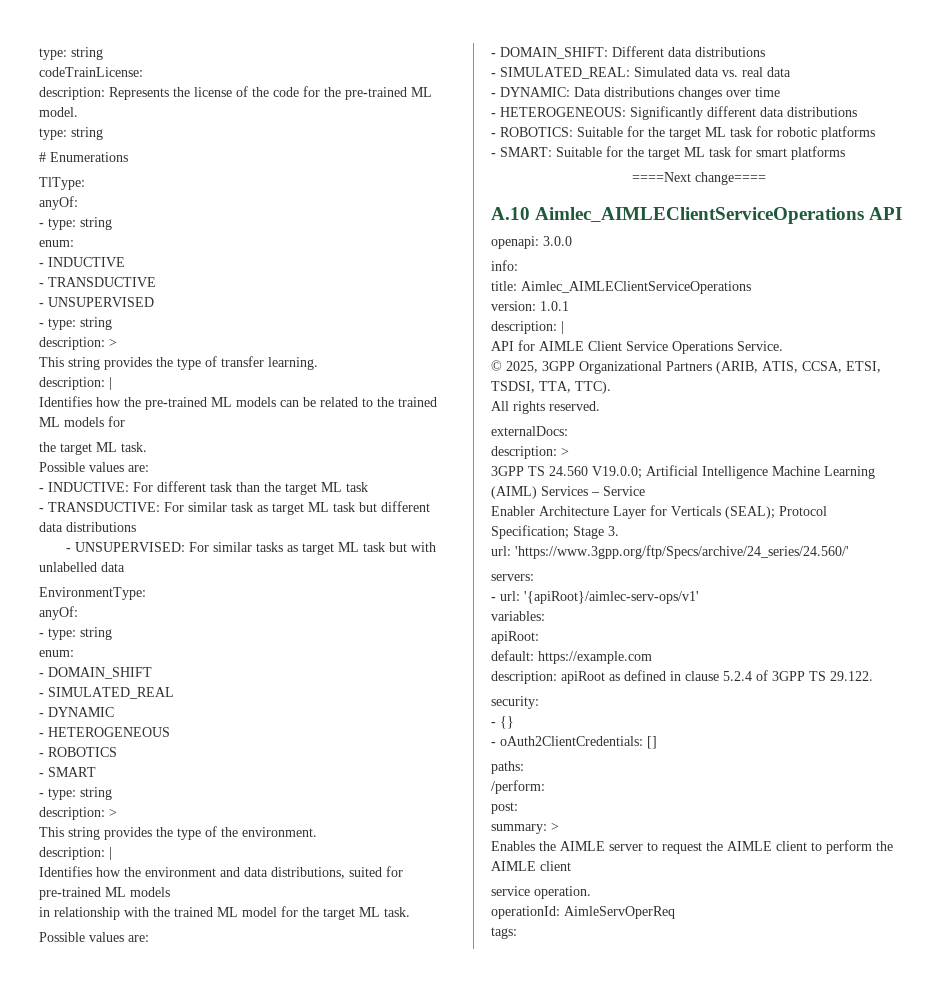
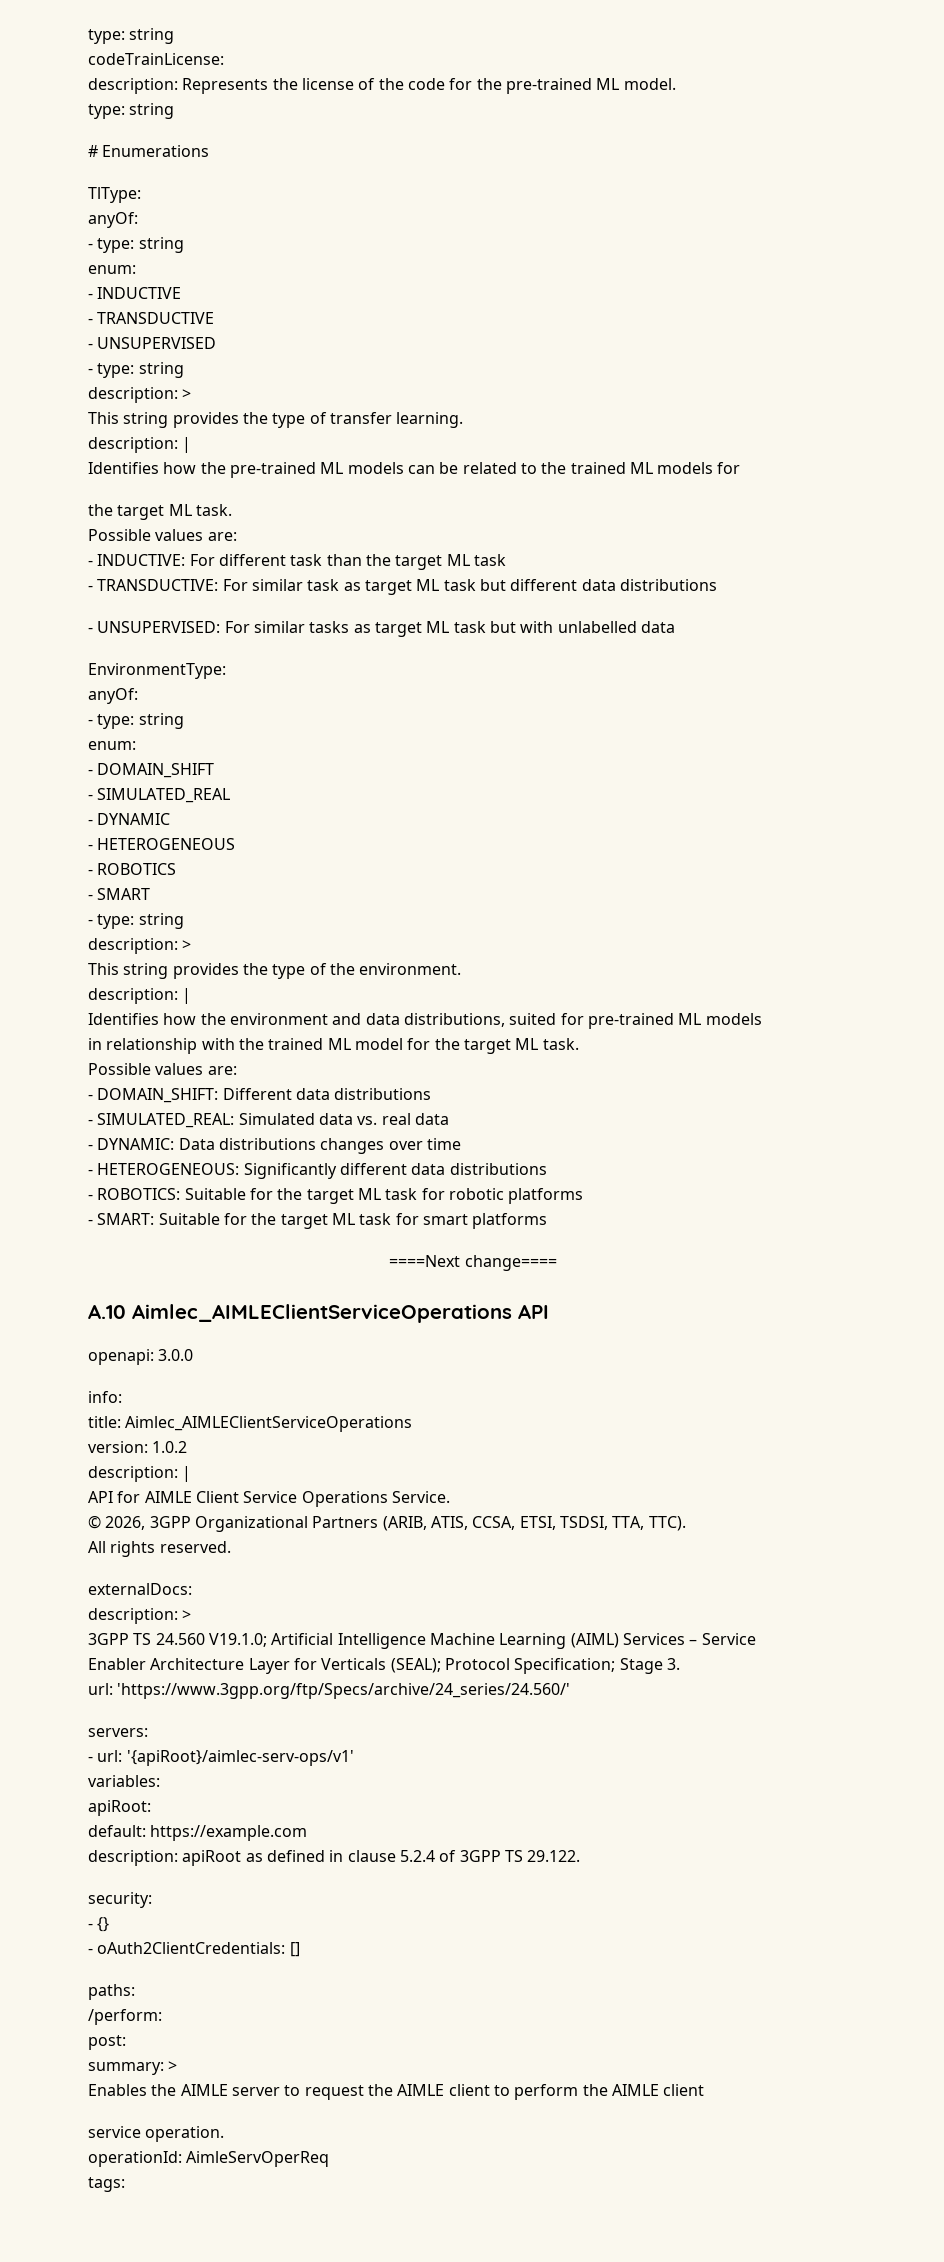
- version: 1.0.1
+ version: 1.0.2
- © 2025, 3GPP Organizational Partners (ARIB, ATIS, CCSA, ETSI, TSDSI, TTA, TTC).
+ © 2026, 3GPP Organizational Partners (ARIB, ATIS, CCSA, ETSI, TSDSI, TTA, TTC).
- 3GPP TS 24.560 V19.0.0; Artificial Intelligence Machine Learning (AIML) Services – Service
+ 3GPP TS 24.560 V19.1.0; Artificial Intelligence Machine Learning (AIML) Services – Service

